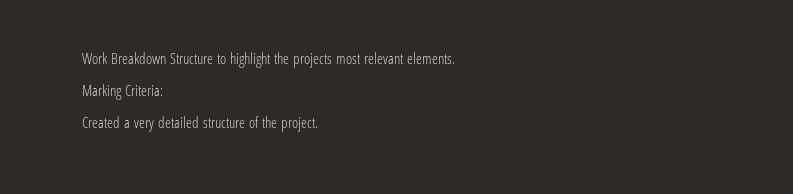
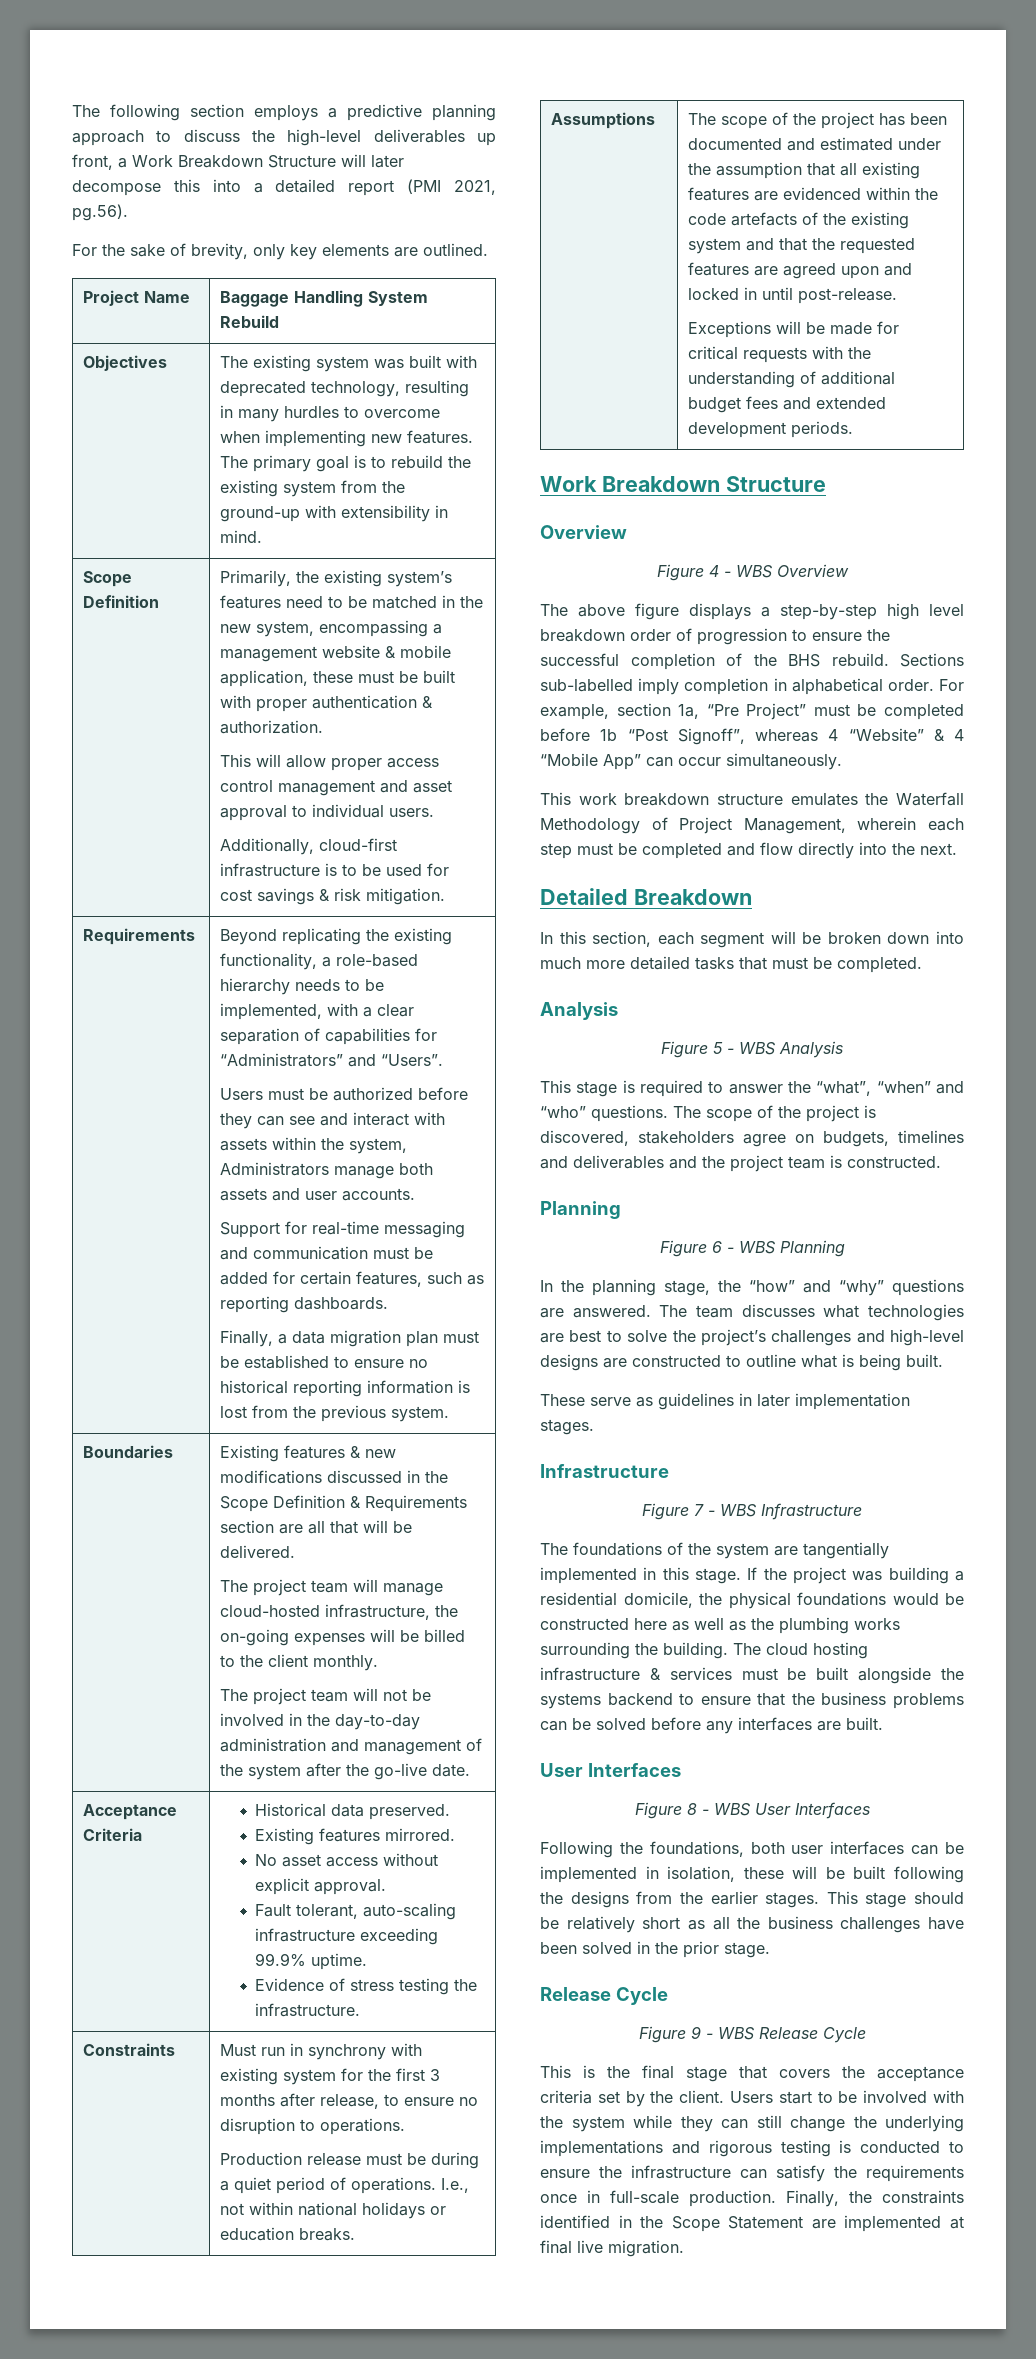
- Work Breakdown Structure to highlight the projects most relevant elements.
- Marking Criteria:
- Created a very detailed structure of the project.
+ The following section employs a predictive planning approach to discuss the high-level deliverables up front, a Work Breakdown Structure will later decompose this into a detailed report (PMI 2021, pg.56).
+ For the sake of brevity, only key elements are outlined.
+ Project Name | Baggage Handling System Rebuild
+ Objectives | The existing system was built with deprecated technology, resulting in many hurdles to overcome when implementing new features. The primary goal is to rebuild the existing system from the ground-up with extensibility in mind.
+ Scope Definition | Primarily, the existing system’s features need to be matched in the new system, encompassing a management website & mobile application, these must be built with proper authentication & authorization.
+ This will allow proper access control management and asset approval to individual users.
+ Additionally, cloud-first infrastructure is to be used for cost savings & risk mitigation.
+ Requirements | Beyond replicating the existing functionality, a role-based hierarchy needs to be implemented, with a clear separation of capabilities for “Administrators” and “Users”.
+ Users must be authorized before they can see and interact with assets within the system, Administrators manage both assets and user accounts.
+ Support for real-time messaging and communication must be added for certain features, such as reporting dashboards.
+ Finally, a data migration plan must be established to ensure no historical reporting information is lost from the previous system.
+ Boundaries | Existing features & new modifications discussed in the Scope Definition & Requirements section are all that will be delivered.
+ The project team will manage cloud-hosted infrastructure, the on-going expenses will be billed to the client monthly.
+ The project team will not be involved in the day-to-day administration and management of the system after the go-live date.
+ Acceptance Criteria | Historical data preserved.
+ Existing features mirrored.
+ No asset access without explicit approval.
+ Fault tolerant, auto-scaling infrastructure exceeding 99.9% uptime.
+ Evidence of stress testing the infrastructure.
+ Constraints | Must run in synchrony with existing system for the first 3 months after release, to ensure no disruption to operations.
+ Production release must be during a quiet period of operations. I.e., not within national holidays or education breaks.
+ Assumptions | The scope of the project has been documented and estimated under the assumption that all existing features are evidenced within the code artefacts of the existing system and that the requested features are agreed upon and locked in until post-release.
+ Exceptions will be made for critical requests with the understanding of additional budget fees and extended development periods.
+ Work Breakdown Structure
+ Overview
+ Figure 4 - WBS Overview
+ The above figure displays a step-by-step high level breakdown order of progression to ensure the successful completion of the BHS rebuild. Sections sub-labelled imply completion in alphabetical order. For example, section 1a, “Pre Project” must be completed before 1b “Post Signoff”, whereas 4 “Website” & 4 “Mobile App” can occur simultaneously.
+ This work breakdown structure emulates the Waterfall Methodology of Project Management, wherein each step must be completed and flow directly into the next.
+ Detailed Breakdown
+ In this section, each segment will be broken down into much more detailed tasks that must be completed.
+ Analysis
+ Figure 5 - WBS Analysis
+ This stage is required to answer the “what”, “when” and “who” questions. The scope of the project is discovered, stakeholders agree on budgets, timelines and deliverables and the project team is constructed.
+ Planning
+ Figure 6 - WBS Planning
+ In the planning stage, the “how” and “why” questions are answered. The team discusses what technologies are best to solve the project’s challenges and high-level designs are constructed to outline what is being built.
+ These serve as guidelines in later implementation stages.
+ Infrastructure
+ Figure 7 - WBS Infrastructure
+ The foundations of the system are tangentially implemented in this stage. If the project was building a residential domicile, the physical foundations would be constructed here as well as the plumbing works surrounding the building. The cloud hosting infrastructure & services must be built alongside the systems backend to ensure that the business problems can be solved before any interfaces are built.
+ User Interfaces
+ Figure 8 - WBS User Interfaces
+ Following the foundations, both user interfaces can be implemented in isolation, these will be built following the designs from the earlier stages. This stage should be relatively short as all the business challenges have been solved in the prior stage.
+ Release Cycle
+ Figure 9 - WBS Release Cycle
+ This is the final stage that covers the acceptance criteria set by the client. Users start to be involved with the system while they can still change the underlying implementations and rigorous testing is conducted to ensure the infrastructure can satisfy the requirements once in full-scale production. Finally, the constraints identified in the Scope Statement are implemented at final live migration.

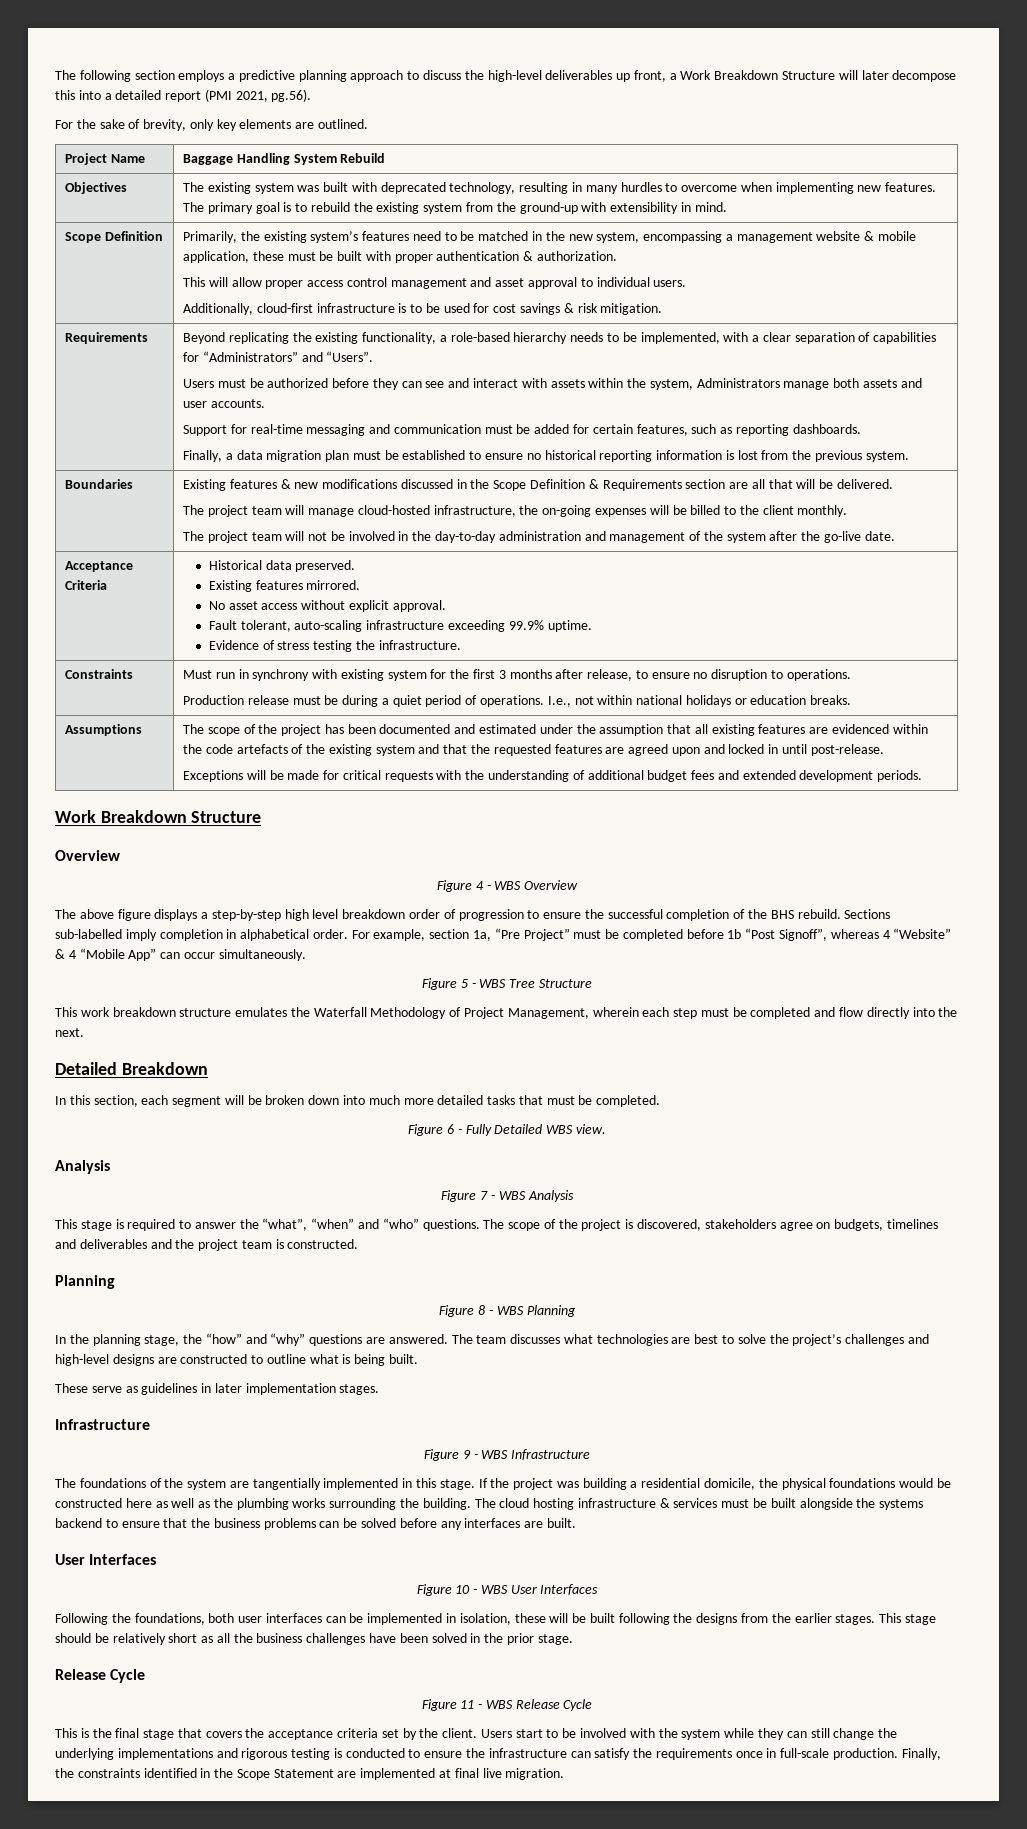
+ Figure 5 - WBS Tree Structure
+ Figure 6 - Fully Detailed WBS view.
- Figure 5 - WBS Analysis
+ Figure 7 - WBS Analysis
- Figure 6 - WBS Planning
+ Figure 8 - WBS Planning
- Figure 7 - WBS Infrastructure
+ Figure 9 - WBS Infrastructure
- Figure 8 - WBS User Interfaces
+ Figure 10 - WBS User Interfaces
- Figure 9 - WBS Release Cycle
+ Figure 11 - WBS Release Cycle

